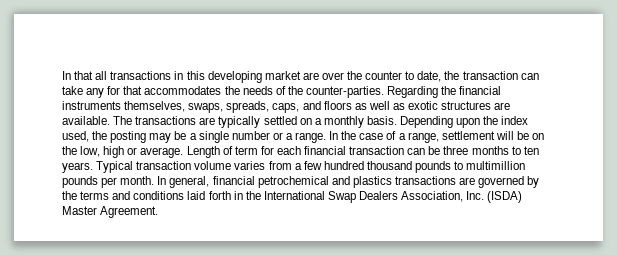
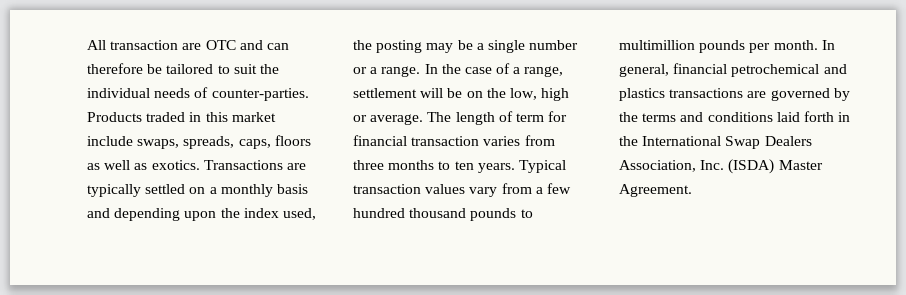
- In that all transactions in this developing market are over the counter to date, the transaction can take any for that accommodates the needs of the counter-parties. Regarding the financial instruments themselves, swaps, spreads, caps, and floors as well as exotic structures are available. The transactions are typically settled on a monthly basis. Depending upon the index used, the posting may be a single number or a range.
+ All transaction are OTC and can therefore be tailored to suit the individual needs of counter-parties. Products traded in this market include swaps, spreads, caps, floors as well as exotics. Transactions are typically settled on a monthly basis and depending upon the index used, the posting may be a single number or a range.
- Length of term for each financial transaction can be three months to ten years.
+ The length of term for financial transaction varies from three months to ten years.
- Typical transaction volume varies from a few hundred thousand pounds to multimillion pounds per month.
+ Typical transaction values vary from a few hundred thousand pounds to multimillion pounds per month.

